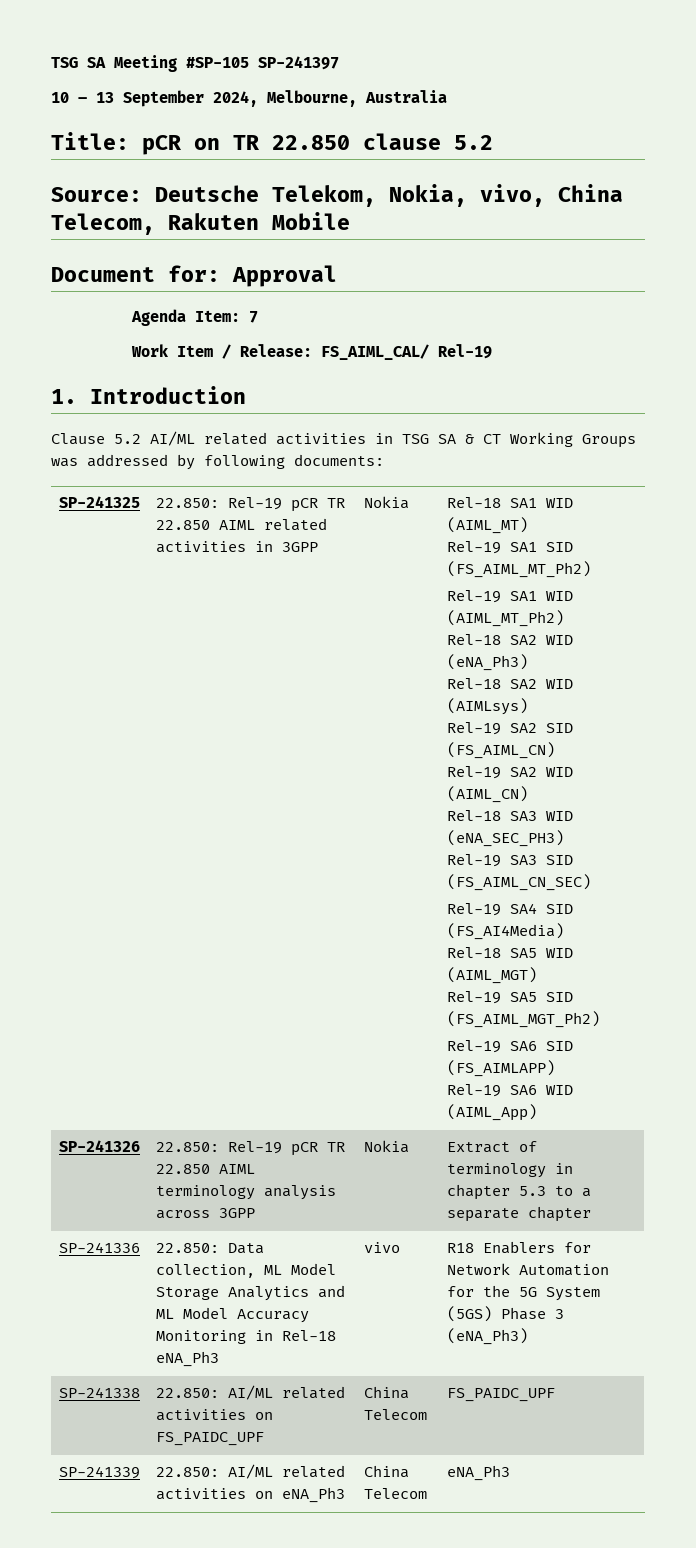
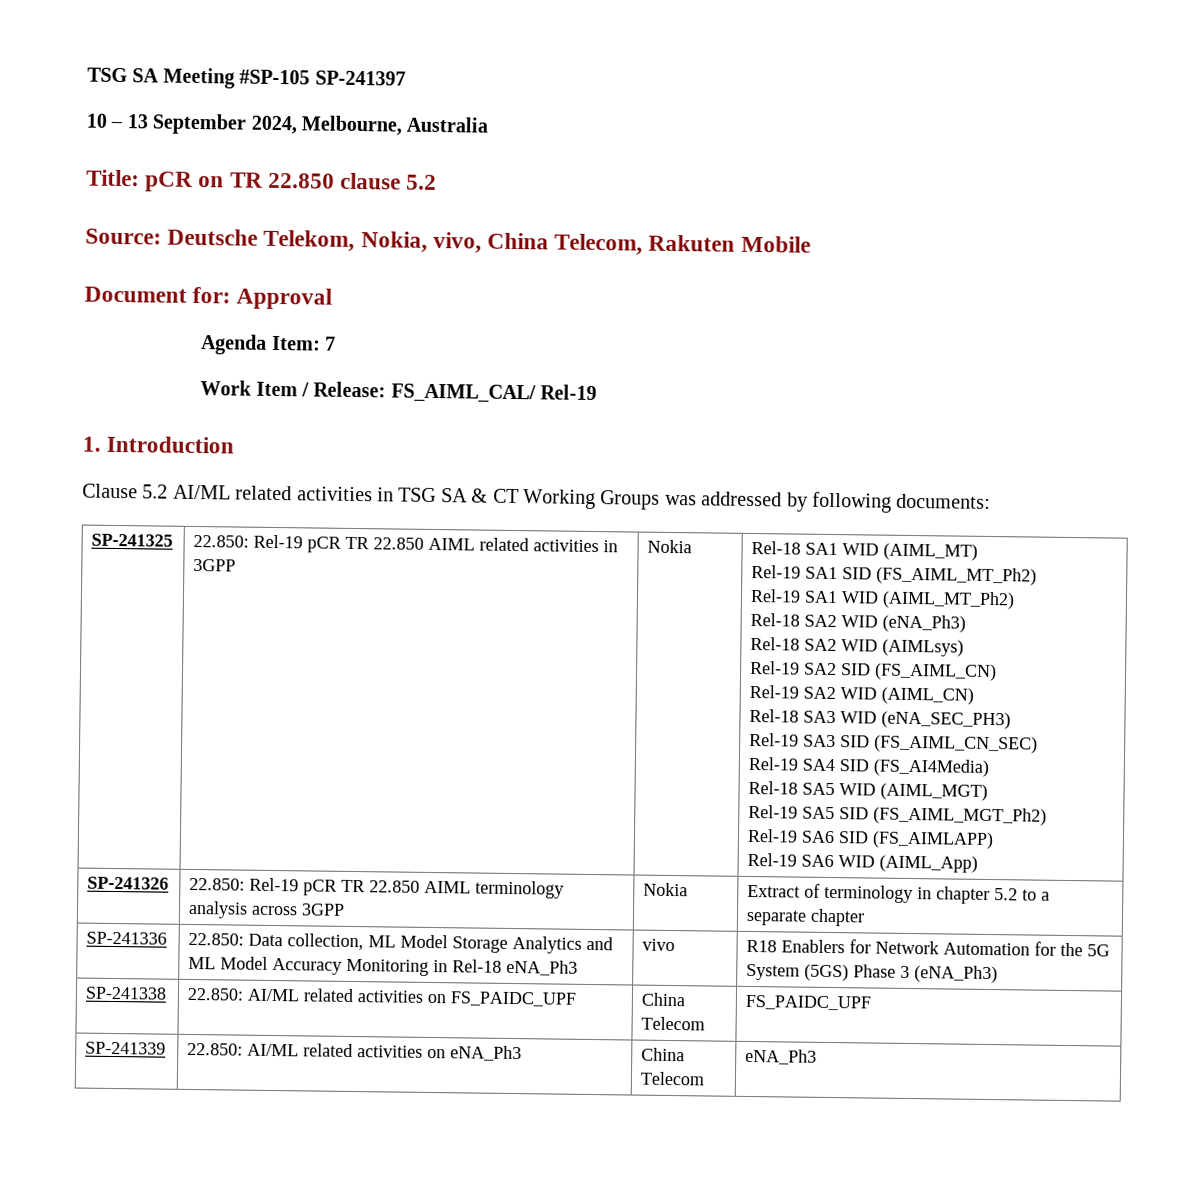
- SP-241326 | 22.850: Rel-19 pCR TR 22.850 AIML terminology analysis across 3GPP | Nokia | Extract of terminology in chapter 5.3 to a separate chapter
+ SP-241326 | 22.850: Rel-19 pCR TR 22.850 AIML terminology analysis across 3GPP | Nokia | Extract of terminology in chapter 5.2 to a separate chapter

